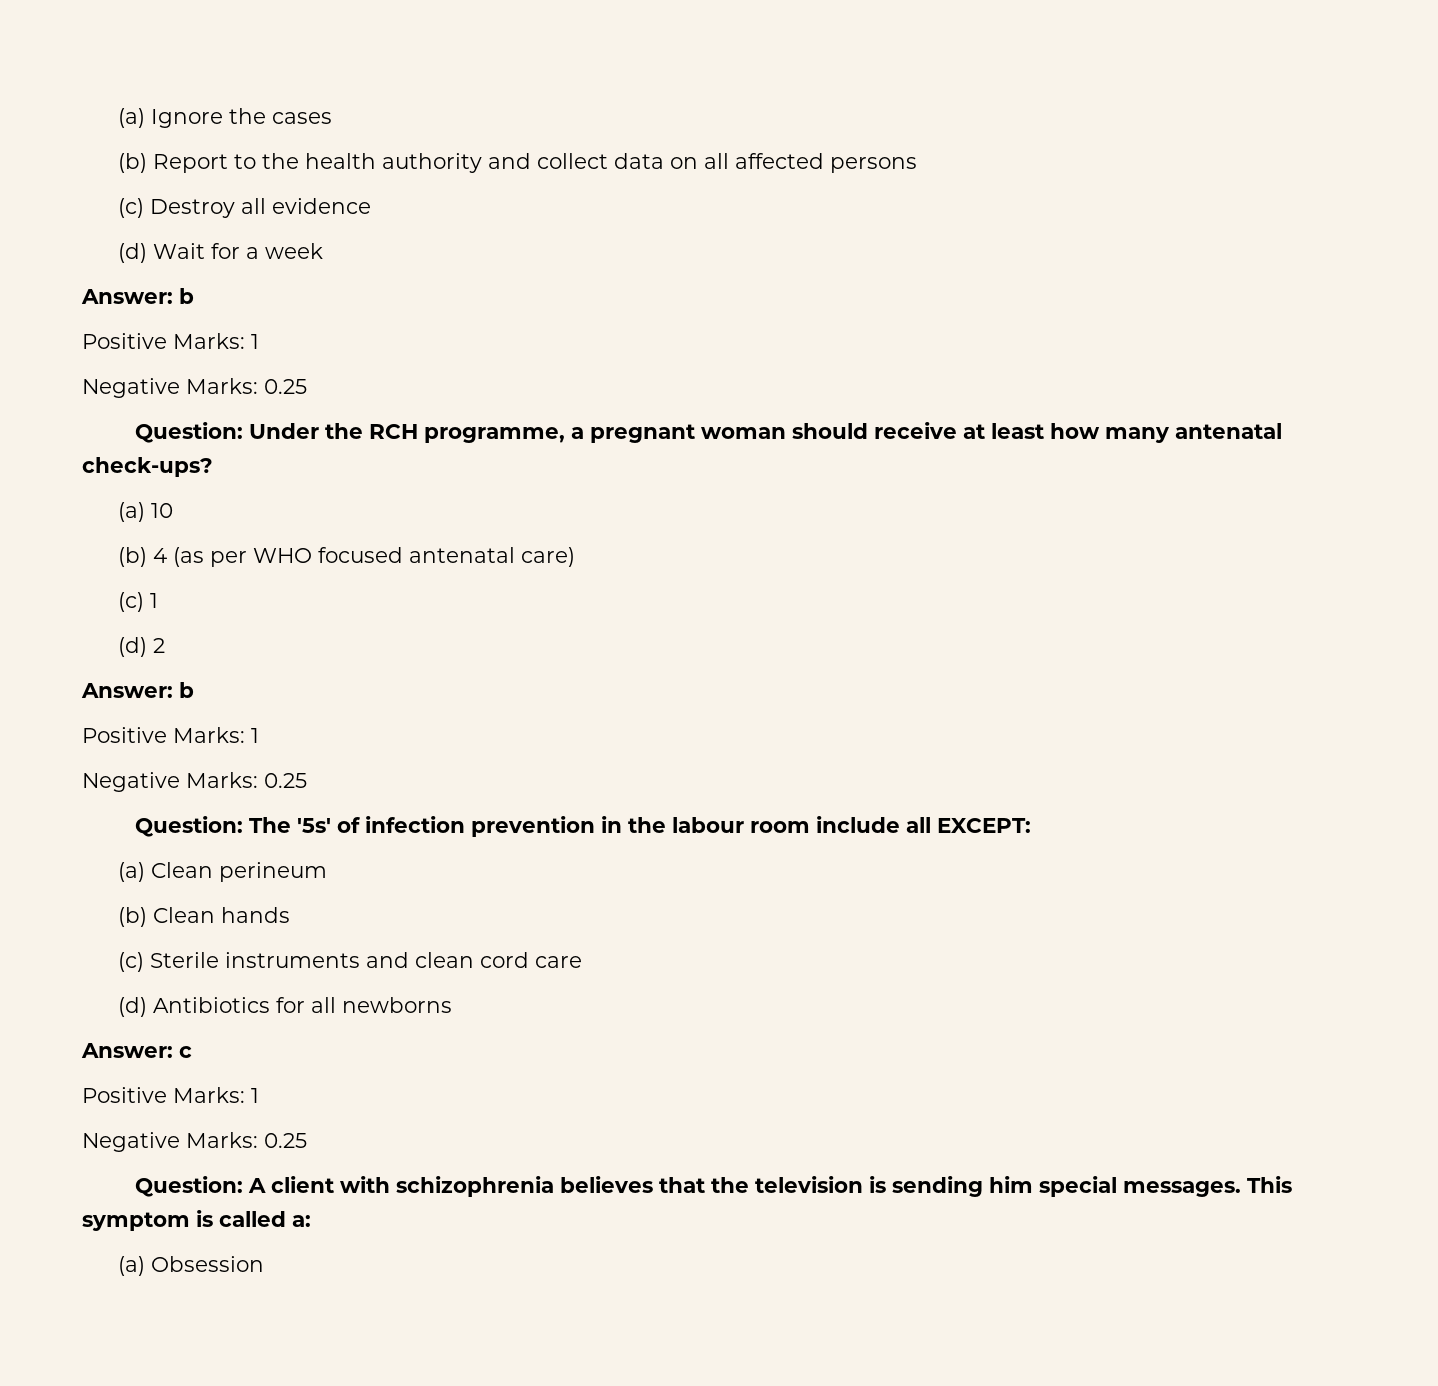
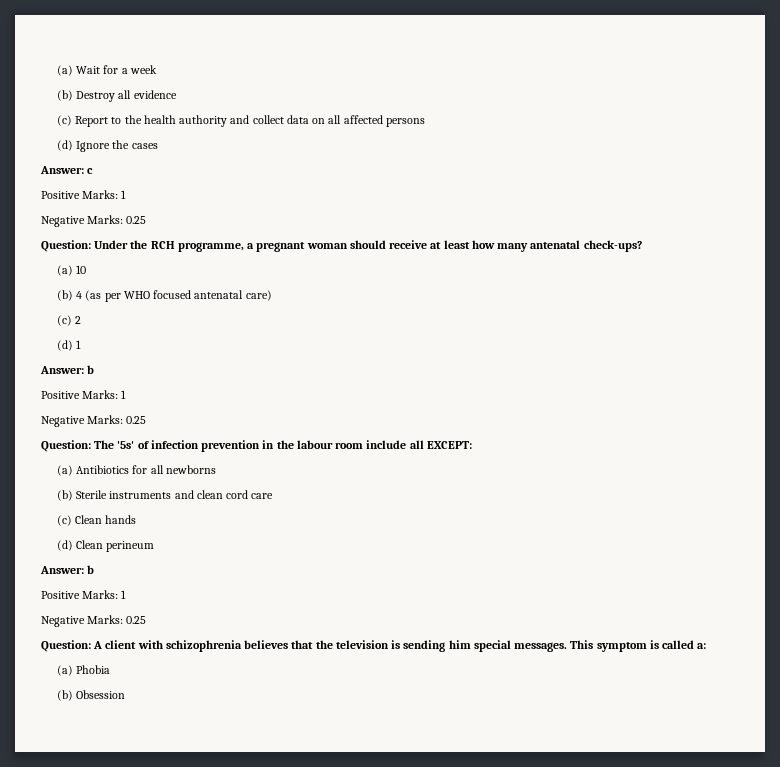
- (a) Ignore the cases
- (b) Report to the health authority and collect data on all affected persons
+ (a) Wait for a week
+ (b) Destroy all evidence
+ (c) Report to the health authority and collect data on all affected persons
- (c) Destroy all evidence
- (d) Wait for a week
- Answer: b
+ (d) Ignore the cases
+ Answer: c
- (c) 1
- (d) 2
+ (c) 2
+ (d) 1
- (a) Clean perineum
- (b) Clean hands
- (c) Sterile instruments and clean cord care
+ (a) Antibiotics for all newborns
+ (b) Sterile instruments and clean cord care
- (d) Antibiotics for all newborns
- Answer: c
+ (c) Clean hands
+ (d) Clean perineum
+ Answer: b
- (a) Obsession
+ (a) Phobia
+ (b) Obsession

